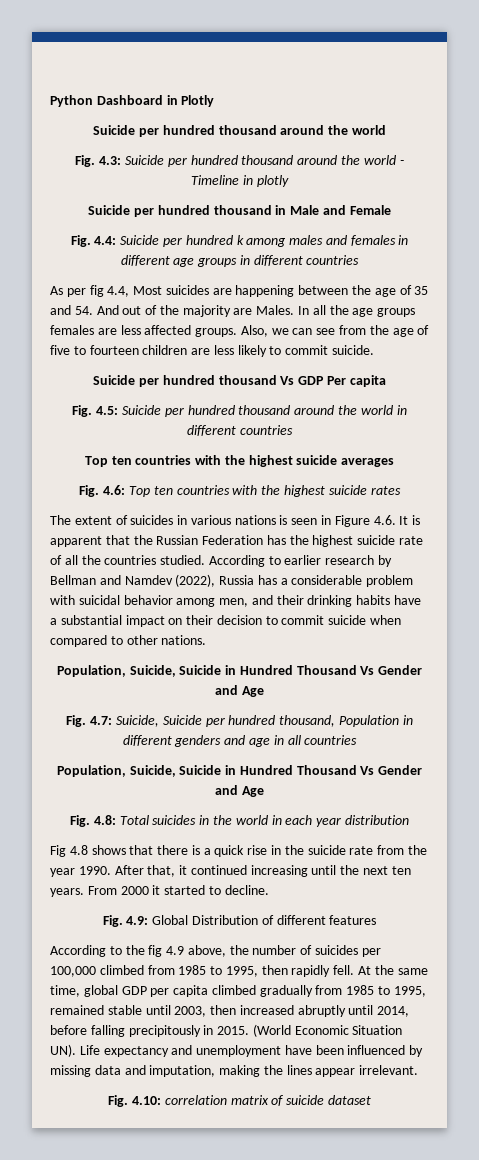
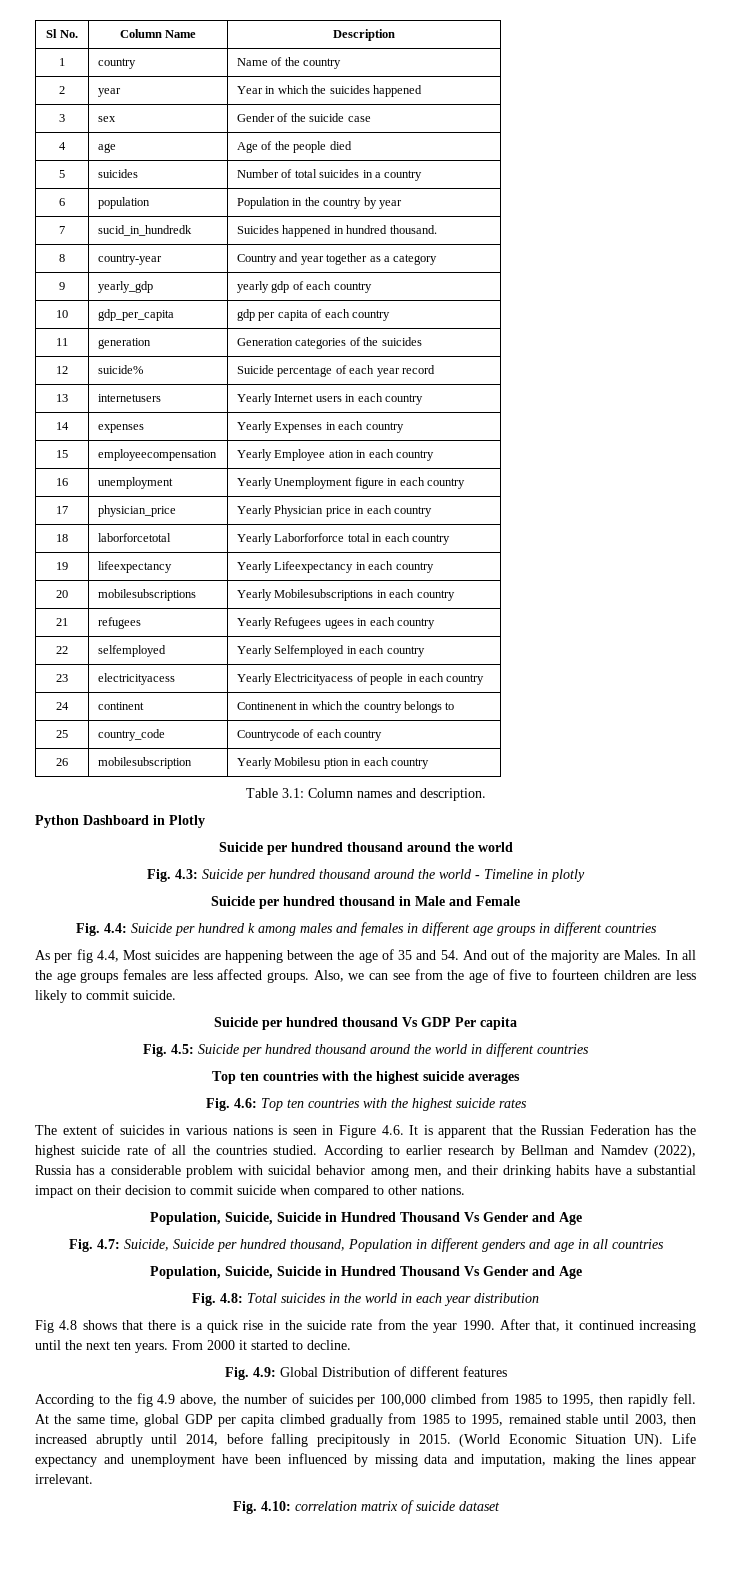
+ Sl No. | Column Name | Description
+ 1 | country | Name of the country
+ 2 | year | Year in which the suicides happened
+ 3 | sex | Gender of the suicide case
+ 4 | age | Age of the people died
+ 5 | suicides | Number of total suicides in a country
+ 6 | population | Population in the country by year
+ 7 | sucid_in_hundredk | Suicides happened in hundred thousand.
+ 8 | country-year | Country and year together as a category
+ 9 | yearly_gdp | yearly gdp of each country
+ 10 | gdp_per_capita | gdp per capita of each country
+ 11 | generation | Generation categories of the suicides
+ 12 | suicide% | Suicide percentage of each year record
+ 13 | internetusers | Yearly Internet users in each country
+ 14 | expenses | Yearly Expenses in each country
+ 15 | employeecompensation | Yearly Employee ation in each country
+ 16 | unemployment | Yearly Unemployment figure in each country
+ 17 | physician_price | Yearly Physician price in each country
+ 18 | laborforcetotal | Yearly Laborforforce total in each country
+ 19 | lifeexpectancy | Yearly Lifeexpectancy in each country
+ 20 | mobilesubscriptions | Yearly Mobilesubscriptions in each country
+ 21 | refugees | Yearly Refugees ugees in each country
+ 22 | selfemployed | Yearly Selfemployed in each country
+ 23 | electricityacess | Yearly Electricityacess of people in each country
+ 24 | continent | Continenent in which the country belongs to
+ 25 | country_code | Countrycode of each country
+ 26 | mobilesubscription | Yearly Mobilesu ption in each country
+ Table 3.1: Column names and description.

